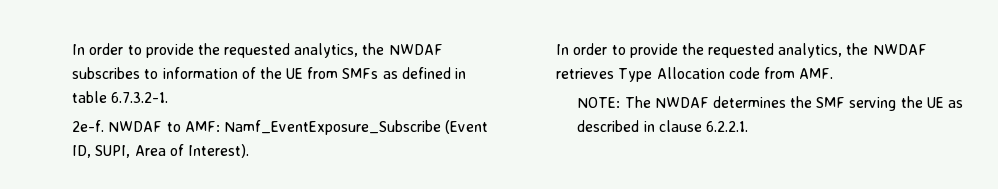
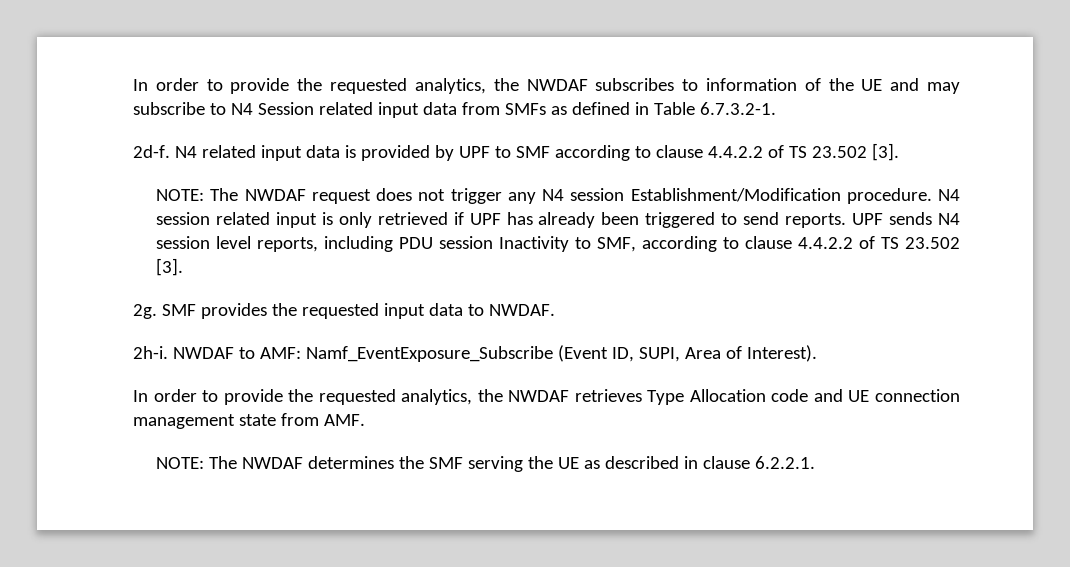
- In order to provide the requested analytics, the NWDAF subscribes to information of the UE from SMFs as defined in table 6.7.3.2-1.
+ In order to provide the requested analytics, the NWDAF subscribes to information of the UE and may subscribe to N4 Session related input data from SMFs as defined in Table 6.7.3.2-1.
- 2e-f.
+ 2d-f. N4 related input data is provided by UPF to SMF according to clause 4.4.2.2 of TS 23.502 [3].
+ NOTE: The NWDAF request does not trigger any N4 session Establishment/Modification procedure. N4 session related input is only retrieved if UPF has already been triggered to send reports. UPF sends N4 session level reports, including PDU session Inactivity to SMF, according to clause 4.4.2.2 of TS 23.502 [3].
+ 2g. SMF provides the requested input data to NWDAF.
+ 2h-i.
- In order to provide the requested analytics, the NWDAF retrieves Type Allocation code from AMF.
+ In order to provide the requested analytics, the NWDAF retrieves Type Allocation code and UE connection management state from AMF.

